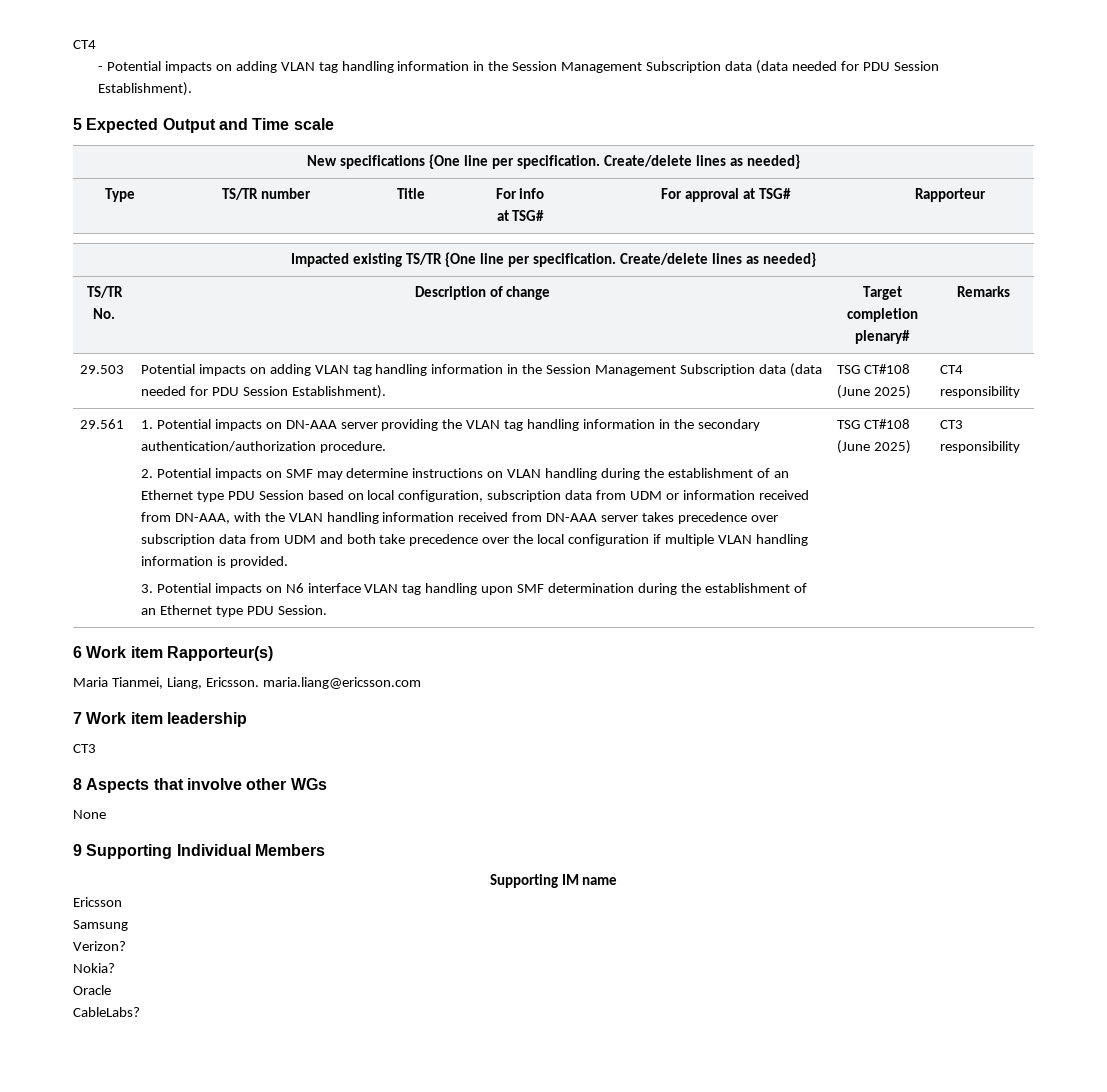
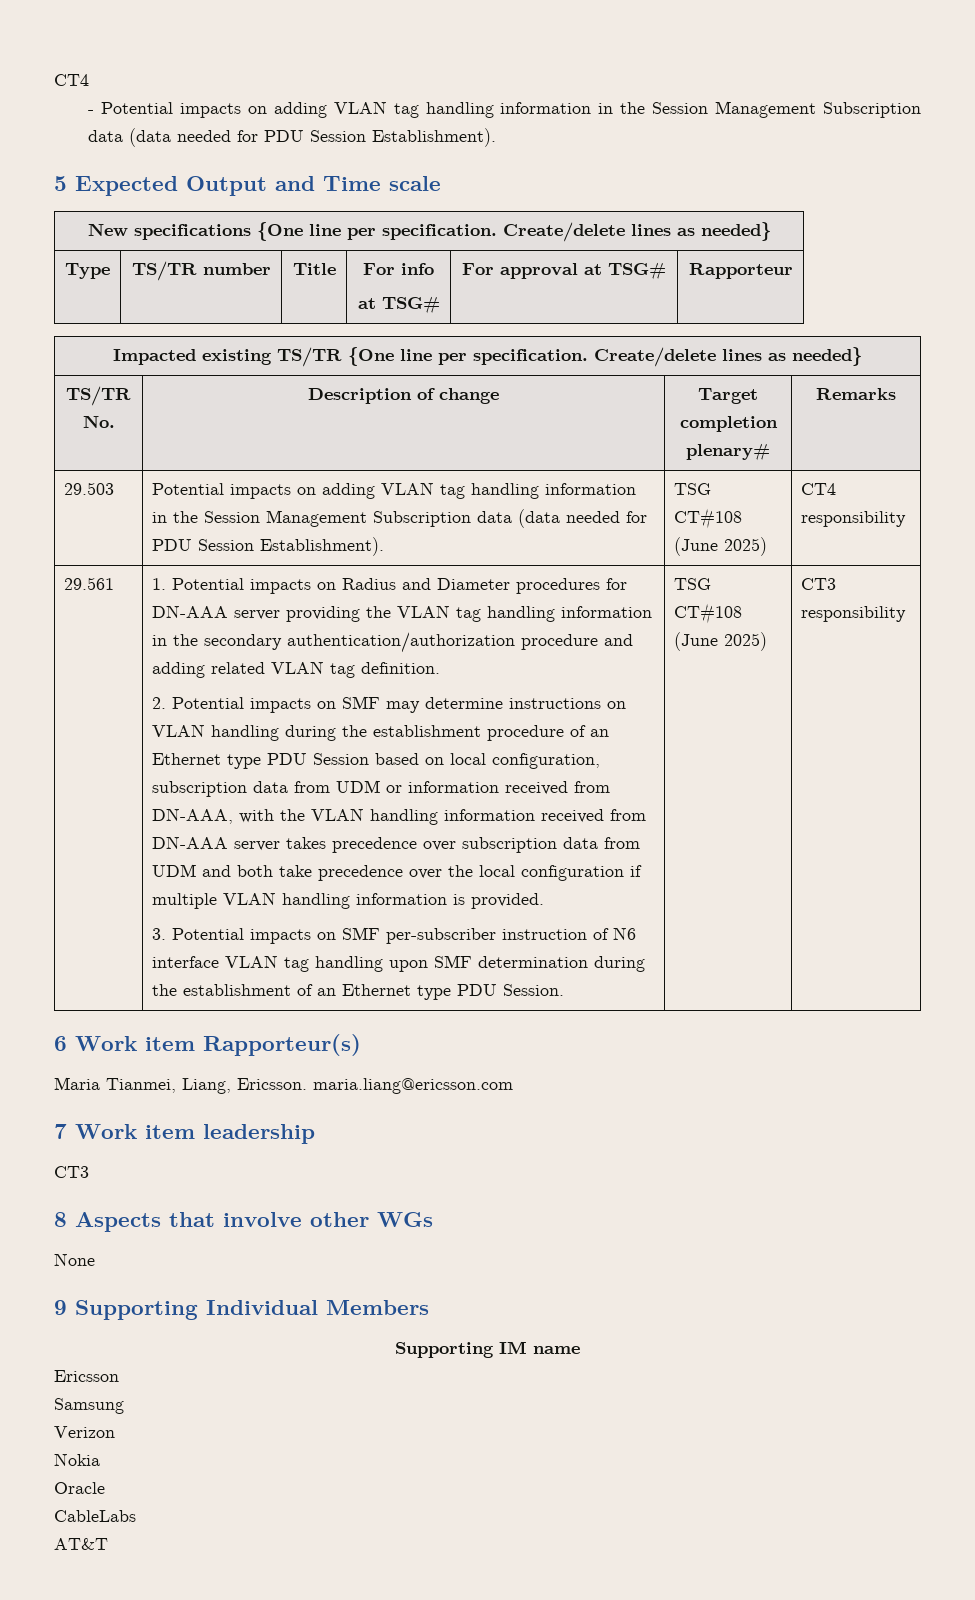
- 1. Potential impacts on DN-AAA server providing the VLAN tag handling information in the secondary authentication/authorization procedure.
+ 1. Potential impacts on Radius and Diameter procedures for DN-AAA server providing the VLAN tag handling information in the secondary authentication/authorization procedure and adding related VLAN tag definition.
- 2. Potential impacts on SMF may determine instructions on VLAN handling during the establishment of an Ethernet type PDU Session based on local configuration, subscription data from UDM or information received from DN-AAA, with the VLAN handling information received from DN-AAA server takes precedence over subscription data from UDM and both take precedence over the local configuration if multiple VLAN handling information is provided.
+ 2. Potential impacts on SMF may determine instructions on VLAN handling during the establishment procedure of an Ethernet type PDU Session based on local configuration, subscription data from UDM or information received from DN-AAA, with the VLAN handling information received from DN-AAA server takes precedence over subscription data from UDM and both take precedence over the local configuration if multiple VLAN handling information is provided.
- 3. Potential impacts on N6 interface VLAN tag handling upon SMF determination during the establishment of an Ethernet type PDU Session.
+ 3. Potential impacts on SMF per-subscriber instruction of N6 interface VLAN tag handling upon SMF determination during the establishment of an Ethernet type PDU Session.
- Verizon?
- Nokia?
+ Verizon
+ Nokia
- CableLabs?
+ CableLabs
+ AT&T

